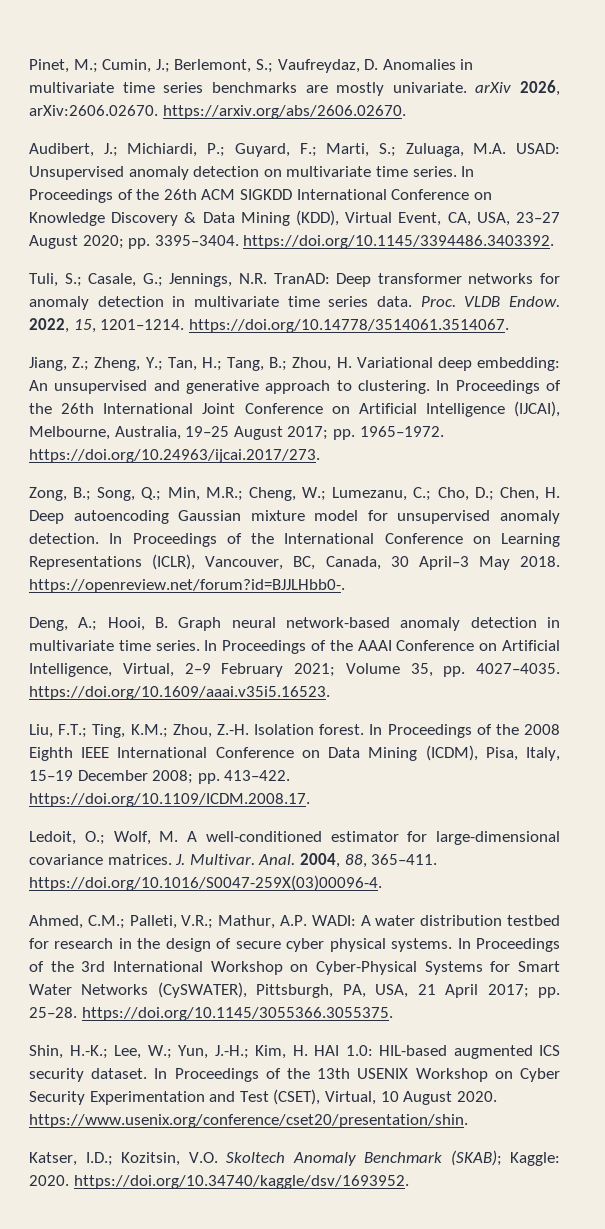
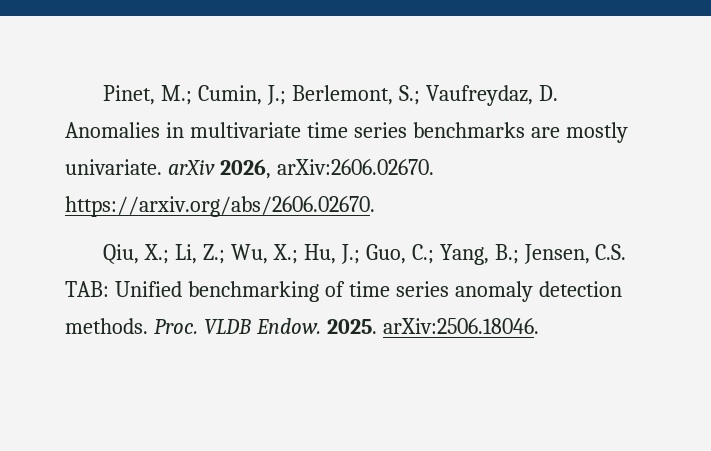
- Audibert, J.; Michiardi, P.; Guyard, F.; Marti, S.; Zuluaga, M.A. USAD: Unsupervised anomaly detection on multivariate time series. In Proceedings of the 26th ACM SIGKDD International Conference on Knowledge Discovery & Data Mining (KDD), Virtual Event, CA, USA, 23–27 August 2020; pp. 3395–3404. https://doi.org/10.1145/3394486.3403392.
- Tuli, S.; Casale, G.; Jennings, N.R. TranAD: Deep transformer networks for anomaly detection in multivariate time series data. Proc. VLDB Endow. 2022, 15, 1201–1214. https://doi.org/10.14778/3514061.3514067.
- Jiang, Z.; Zheng, Y.; Tan, H.; Tang, B.; Zhou, H. Variational deep embedding: An unsupervised and generative approach to clustering. In Proceedings of the 26th International Joint Conference on Artificial Intelligence (IJCAI), Melbourne, Australia, 19–25 August 2017; pp. 1965–1972. https://doi.org/10.24963/ijcai.2017/273.
- Zong, B.; Song, Q.; Min, M.R.; Cheng, W.; Lumezanu, C.; Cho, D.; Chen, H. Deep autoencoding Gaussian mixture model for unsupervised anomaly detection. In Proceedings of the International Conference on Learning Representations (ICLR), Vancouver, BC, Canada, 30 April–3 May 2018. https://openreview.net/forum?id=BJJLHbb0-.
- Deng, A.; Hooi, B. Graph neural network-based anomaly detection in multivariate time series. In Proceedings of the AAAI Conference on Artificial Intelligence, Virtual, 2–9 February 2021; Volume 35, pp. 4027–4035. https://doi.org/10.1609/aaai.v35i5.16523.
- Liu, F.T.; Ting, K.M.; Zhou, Z.-H. Isolation forest. In Proceedings of the 2008 Eighth IEEE International Conference on Data Mining (ICDM), Pisa, Italy, 15–19 December 2008; pp. 413–422. https://doi.org/10.1109/ICDM.2008.17.
- Ledoit, O.; Wolf, M. A well-conditioned estimator for large-dimensional covariance matrices. J. Multivar. Anal. 2004, 88, 365–411. https://doi.org/10.1016/S0047-259X(03)00096-4.
- Ahmed, C.M.; Palleti, V.R.; Mathur, A.P. WADI: A water distribution testbed for research in the design of secure cyber physical systems. In Proceedings of the 3rd International Workshop on Cyber-Physical Systems for Smart Water Networks (CySWATER), Pittsburgh, PA, USA, 21 April 2017; pp. 25–28. https://doi.org/10.1145/3055366.3055375.
- Shin, H.-K.; Lee, W.; Yun, J.-H.; Kim, H. HAI 1.0: HIL-based augmented ICS security dataset. In Proceedings of the 13th USENIX Workshop on Cyber Security Experimentation and Test (CSET), Virtual, 10 August 2020. https://www.usenix.org/conference/cset20/presentation/shin.
- Katser, I.D.; Kozitsin, V.O. Skoltech Anomaly Benchmark (SKAB); Kaggle: 2020. https://doi.org/10.34740/kaggle/dsv/1693952.
+ Qiu, X.; Li, Z.; Wu, X.; Hu, J.; Guo, C.; Yang, B.; Jensen, C.S. TAB: Unified benchmarking of time series anomaly detection methods. Proc. VLDB Endow. 2025. arXiv:2506.18046.

